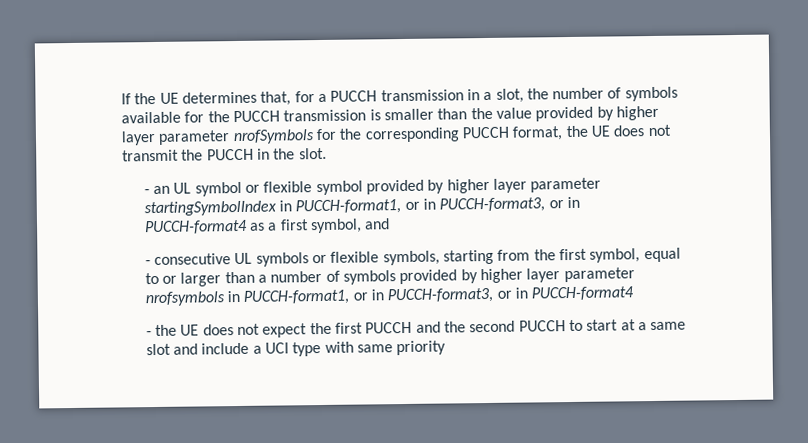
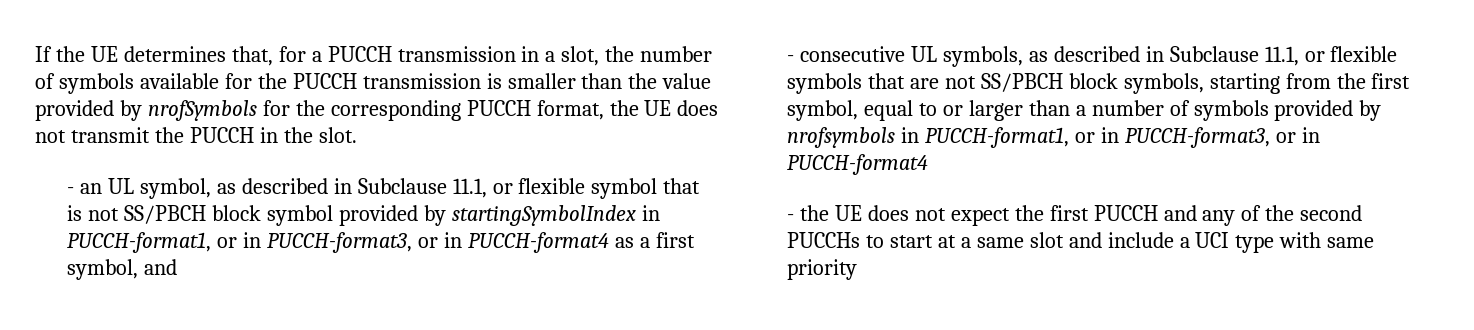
- If the UE determines that, for a PUCCH transmission in a slot, the number of symbols available for the PUCCH transmission is smaller than the value provided by higher layer parameter nrofSymbols for the corresponding PUCCH format, the UE does not transmit the PUCCH in the slot.
+ If the UE determines that, for a PUCCH transmission in a slot, the number of symbols available for the PUCCH transmission is smaller than the value provided by nrofSymbols for the corresponding PUCCH format, the UE does not transmit the PUCCH in the slot.
- - an UL symbol or flexible symbol provided by higher layer parameter startingSymbolIndex in PUCCH-format1, or in PUCCH-format3, or in PUCCH-format4 as a first symbol, and
+ - an UL symbol, as described in Subclause 11.1, or flexible symbol that is not SS/PBCH block symbol provided by startingSymbolIndex in PUCCH-format1, or in PUCCH-format3, or in PUCCH-format4 as a first symbol, and
- - consecutive UL symbols or flexible symbols, starting from the first symbol, equal to or larger than a number of symbols provided by higher layer parameter nrofsymbols in PUCCH-format1, or in PUCCH-format3, or in PUCCH-format4
+ - consecutive UL symbols, as described in Subclause 11.1, or flexible symbols that are not SS/PBCH block symbols, starting from the first symbol, equal to or larger than a number of symbols provided by nrofsymbols in PUCCH-format1, or in PUCCH-format3, or in PUCCH-format4
- - the UE does not expect the first PUCCH and the second PUCCH to start at a same slot and include a UCI type with same priority
+ - the UE does not expect the first PUCCH and any of the second PUCCHs to start at a same slot and include a UCI type with same priority

